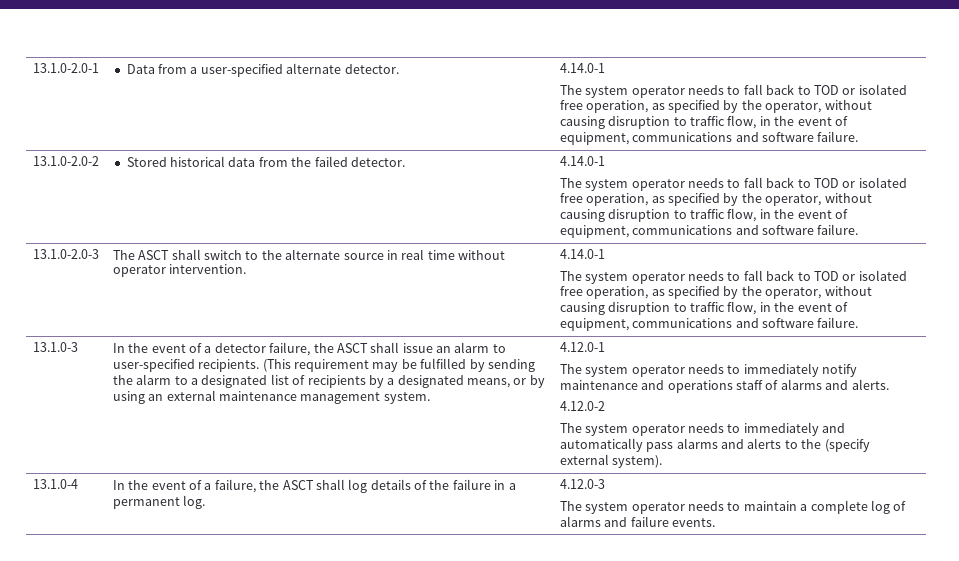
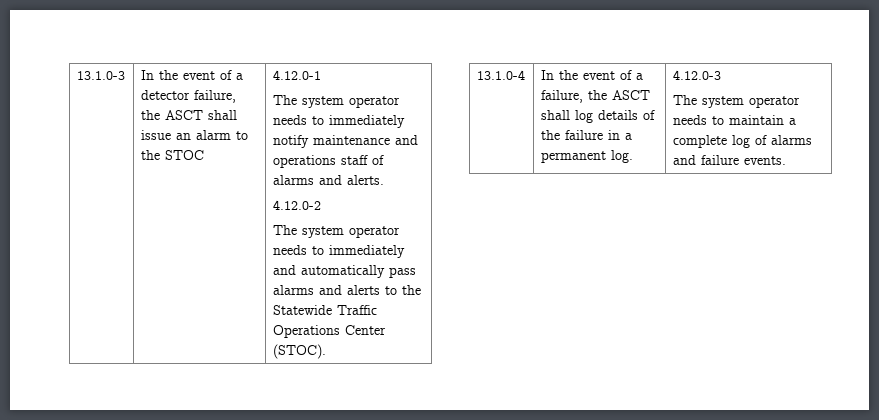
- 13.1.0-2.0-1 | Data from a user-specified alternate detector. | 4.14.0-1
- The system operator needs to fall back to TOD or isolated free operation, as specified by the operator, without causing disruption to traffic flow, in the event of equipment, communications and software failure.
- 13.1.0-2.0-2 | Stored historical data from the failed detector. | 4.14.0-1
- The system operator needs to fall back to TOD or isolated free operation, as specified by the operator, without causing disruption to traffic flow, in the event of equipment, communications and software failure.
- 13.1.0-2.0-3 | The ASCT shall switch to the alternate source in real time without operator intervention. | 4.14.0-1
- The system operator needs to fall back to TOD or isolated free operation, as specified by the operator, without causing disruption to traffic flow, in the event of equipment, communications and software failure.
- In the event of a detector failure, the ASCT shall issue an alarm to user-specified recipients. (This requirement may be fulfilled by sending the alarm to a designated list of recipients by a designated means, or by using an external maintenance management system.
+ In the event of a detector failure, the ASCT shall issue an alarm to the STOC
- The system operator needs to immediately and automatically pass alarms and alerts to the (specify external system).
+ The system operator needs to immediately and automatically pass alarms and alerts to the Statewide Traffic Operations Center (STOC).

